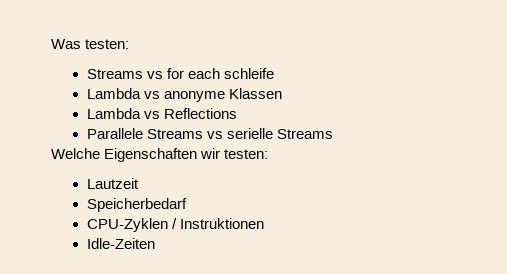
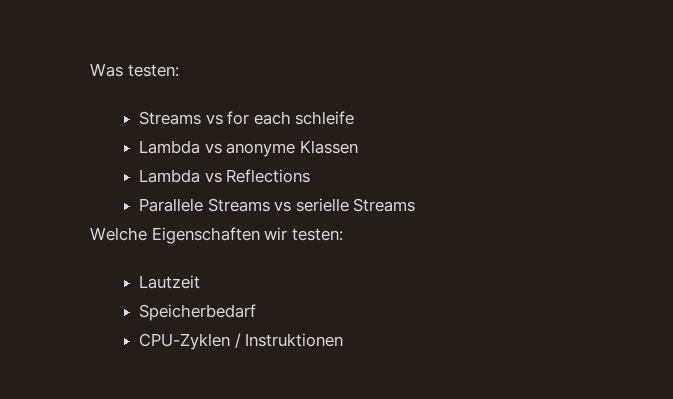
- Idle-Zeiten

